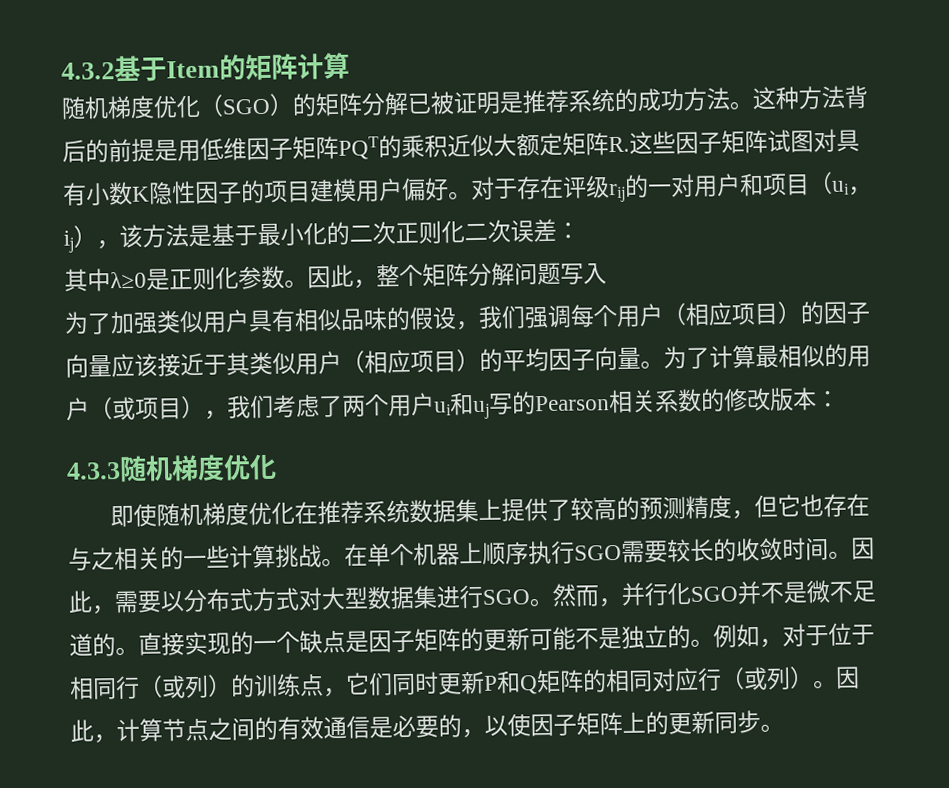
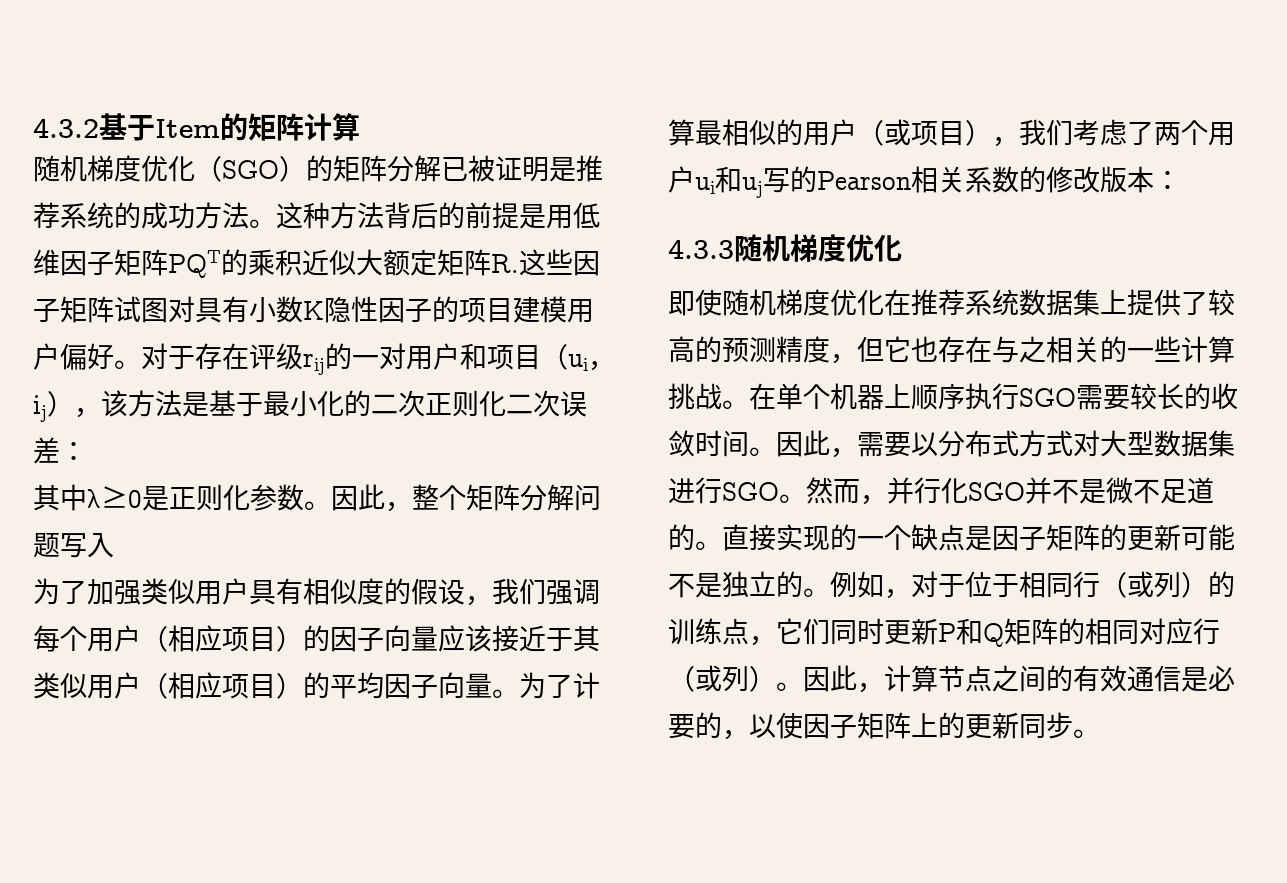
- 为了加强类似用户具有相似品味的假设，我们强调每个用户（相应项目）的因子向量应该接近于其类似用户（相应项目）的平均因子向量。
+ 为了加强类似用户具有相似度的假设，我们强调每个用户（相应项目）的因子向量应该接近于其类似用户（相应项目）的平均因子向量。

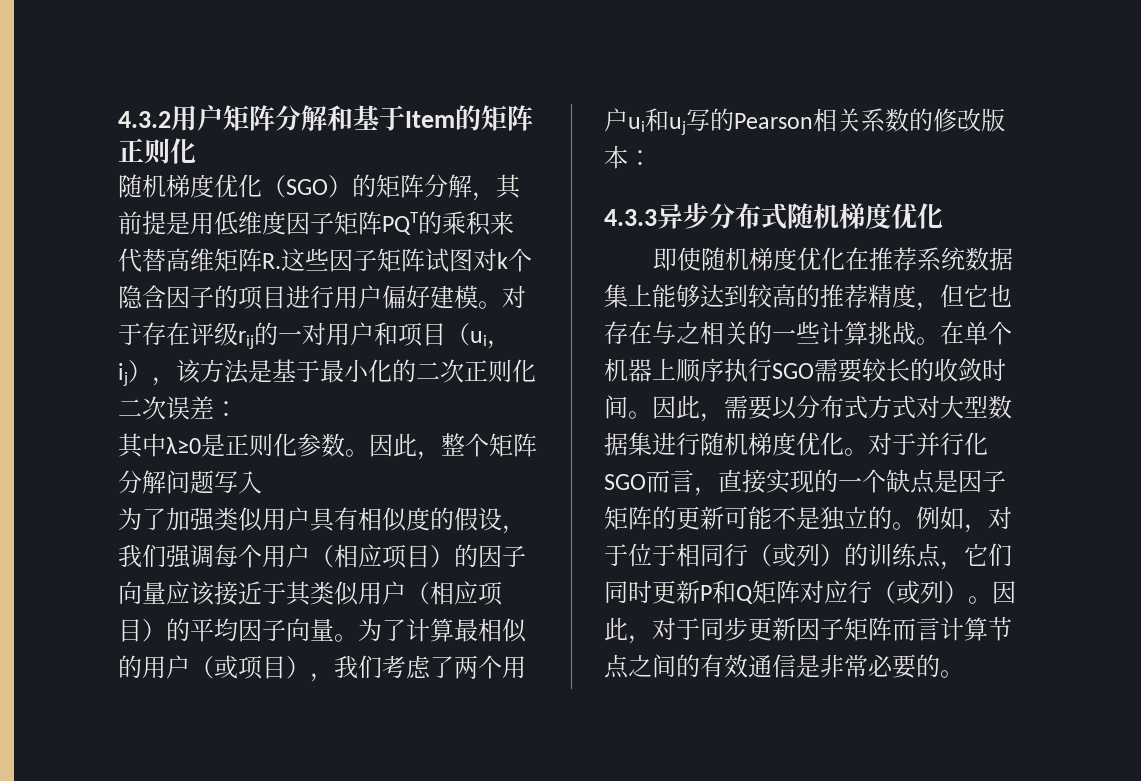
- 4.3.2基于Item的矩阵计算
+ 4.3.2用户矩阵分解和基于Item的矩阵正则化
- 随机梯度优化（SGO）的矩阵分解已被证明是推荐系统的成功方法。这种方法背后的前提是用低维因子矩阵PQT的乘积近似大额定矩阵R.这些因子矩阵试图对具有小数K隐性因子的项目建模用户偏好。
+ 随机梯度优化（SGO）的矩阵分解，其前提是用低维度因子矩阵PQT的乘积来代替高维矩阵R.这些因子矩阵试图对k个隐含因子的项目进行用户偏好建模。
- 4.3.3随机梯度优化
+ 4.3.3异步分布式随机梯度优化
- 即使随机梯度优化在推荐系统数据集上提供了较高的预测精度，但它也存在与之相关的一些计算挑战。
+ 即使随机梯度优化在推荐系统数据集上能够达到较高的推荐精度，但它也存在与之相关的一些计算挑战。
- 因此，需要以分布式方式对大型数据集进行SGO。然而，并行化SGO并不是微不足道的。直接实现的一个缺点是因子矩阵的更新可能不是独立的。
+ 因此，需要以分布式方式对大型数据集进行随机梯度优化。对于并行化SGO而言，直接实现的一个缺点是因子矩阵的更新可能不是独立的。
- 例如，对于位于相同行（或列）的训练点，它们同时更新P和Q矩阵的相同对应行（或列）。
+ 例如，对于位于相同行（或列）的训练点，它们同时更新P和Q矩阵对应行（或列）。
- 因此，计算节点之间的有效通信是必要的，以使因子矩阵上的更新同步。
+ 因此，对于同步更新因子矩阵而言计算节点之间的有效通信是非常必要的。

